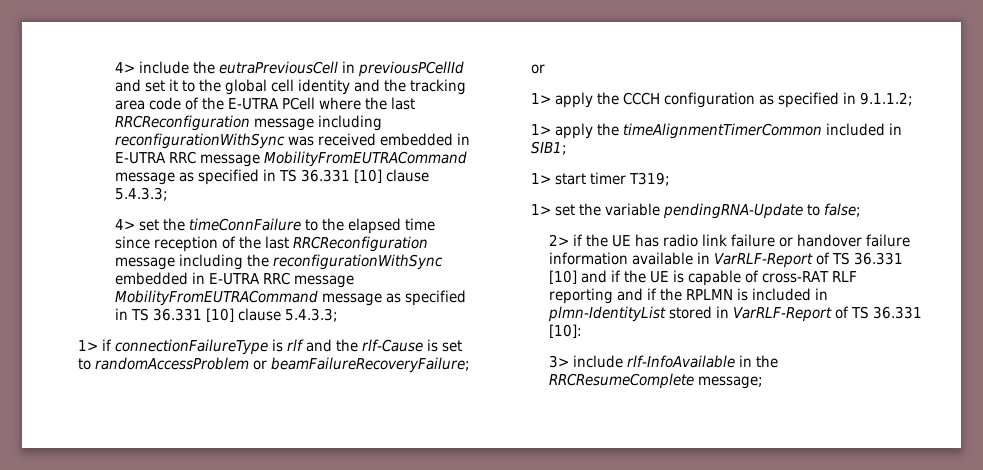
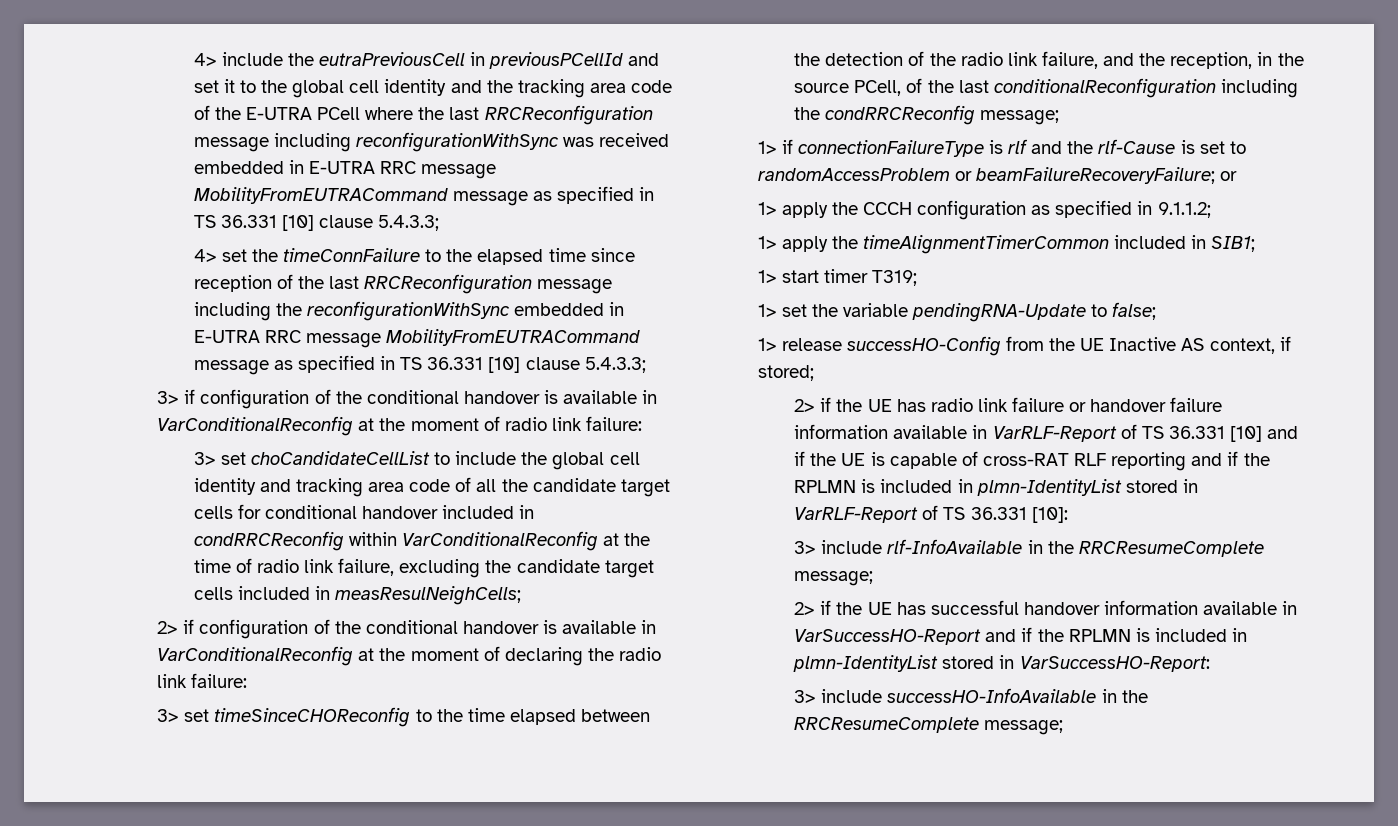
+ 3> if configuration of the conditional handover is available in VarConditionalReconfig at the moment of radio link failure:
+ 3> set choCandidateCellList to include the global cell identity and tracking area code of all the candidate target cells for conditional handover included in condRRCReconfig within VarConditionalReconfig at the time of radio link failure, excluding the candidate target cells included in measResulNeighCells;
+ 2> if configuration of the conditional handover is available in VarConditionalReconfig at the moment of declaring the radio link failure:
+ 3> set timeSinceCHOReconfig to the time elapsed between the detection of the radio link failure, and the reception, in the source PCell, of the last conditionalReconfiguration including the condRRCReconfig message;
+ 1> release successHO-Config from the UE Inactive AS context, if stored;
+ 2> if the UE has successful handover information available in VarSuccessHO-Report and if the RPLMN is included in plmn-IdentityList stored in VarSuccessHO-Report:
+ 3> include successHO-InfoAvailable in the RRCResumeComplete message;

